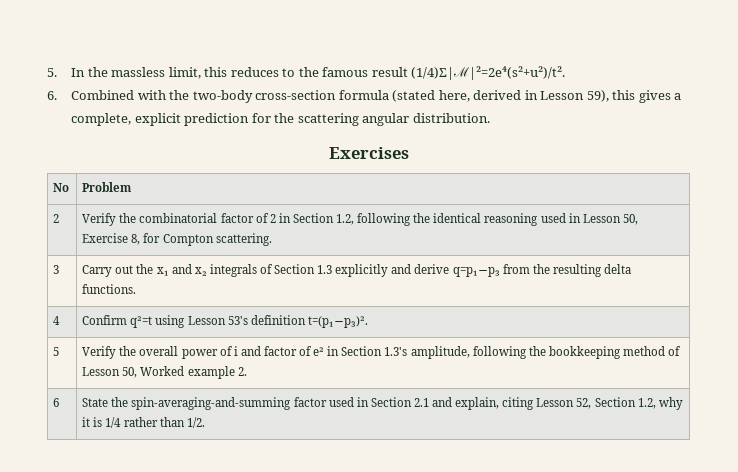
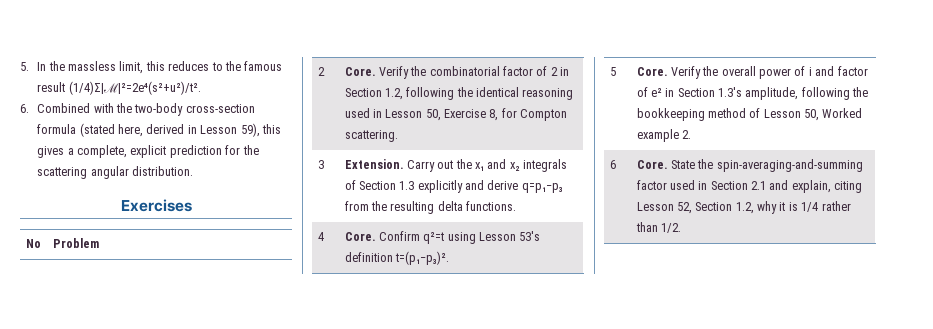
- 2 | Verify the combinatorial factor of 2 in Section 1.2, following the identical reasoning used in Lesson 50, Exercise 8, for Compton scattering.
+ 2 | Core. Verify the combinatorial factor of 2 in Section 1.2, following the identical reasoning used in Lesson 50, Exercise 8, for Compton scattering.
- 3 | Carry out the x₁ and x₂ integrals of Section 1.3 explicitly and derive q=p₁−p₃ from the resulting delta functions.
+ 3 | Extension. Carry out the x₁ and x₂ integrals of Section 1.3 explicitly and derive q=p₁−p₃ from the resulting delta functions.
- 4 | Confirm q²=t using Lesson 53's definition t=(p₁−p₃)².
+ 4 | Core. Confirm q²=t using Lesson 53's definition t=(p₁−p₃)².
- 5 | Verify the overall power of i and factor of e² in Section 1.3's amplitude, following the bookkeeping method of Lesson 50, Worked example 2.
+ 5 | Core. Verify the overall power of i and factor of e² in Section 1.3's amplitude, following the bookkeeping method of Lesson 50, Worked example 2.
- 6 | State the spin-averaging-and-summing factor used in Section 2.1 and explain, citing Lesson 52, Section 1.2, why it is 1/4 rather than 1/2.
+ 6 | Core. State the spin-averaging-and-summing factor used in Section 2.1 and explain, citing Lesson 52, Section 1.2, why it is 1/4 rather than 1/2.

